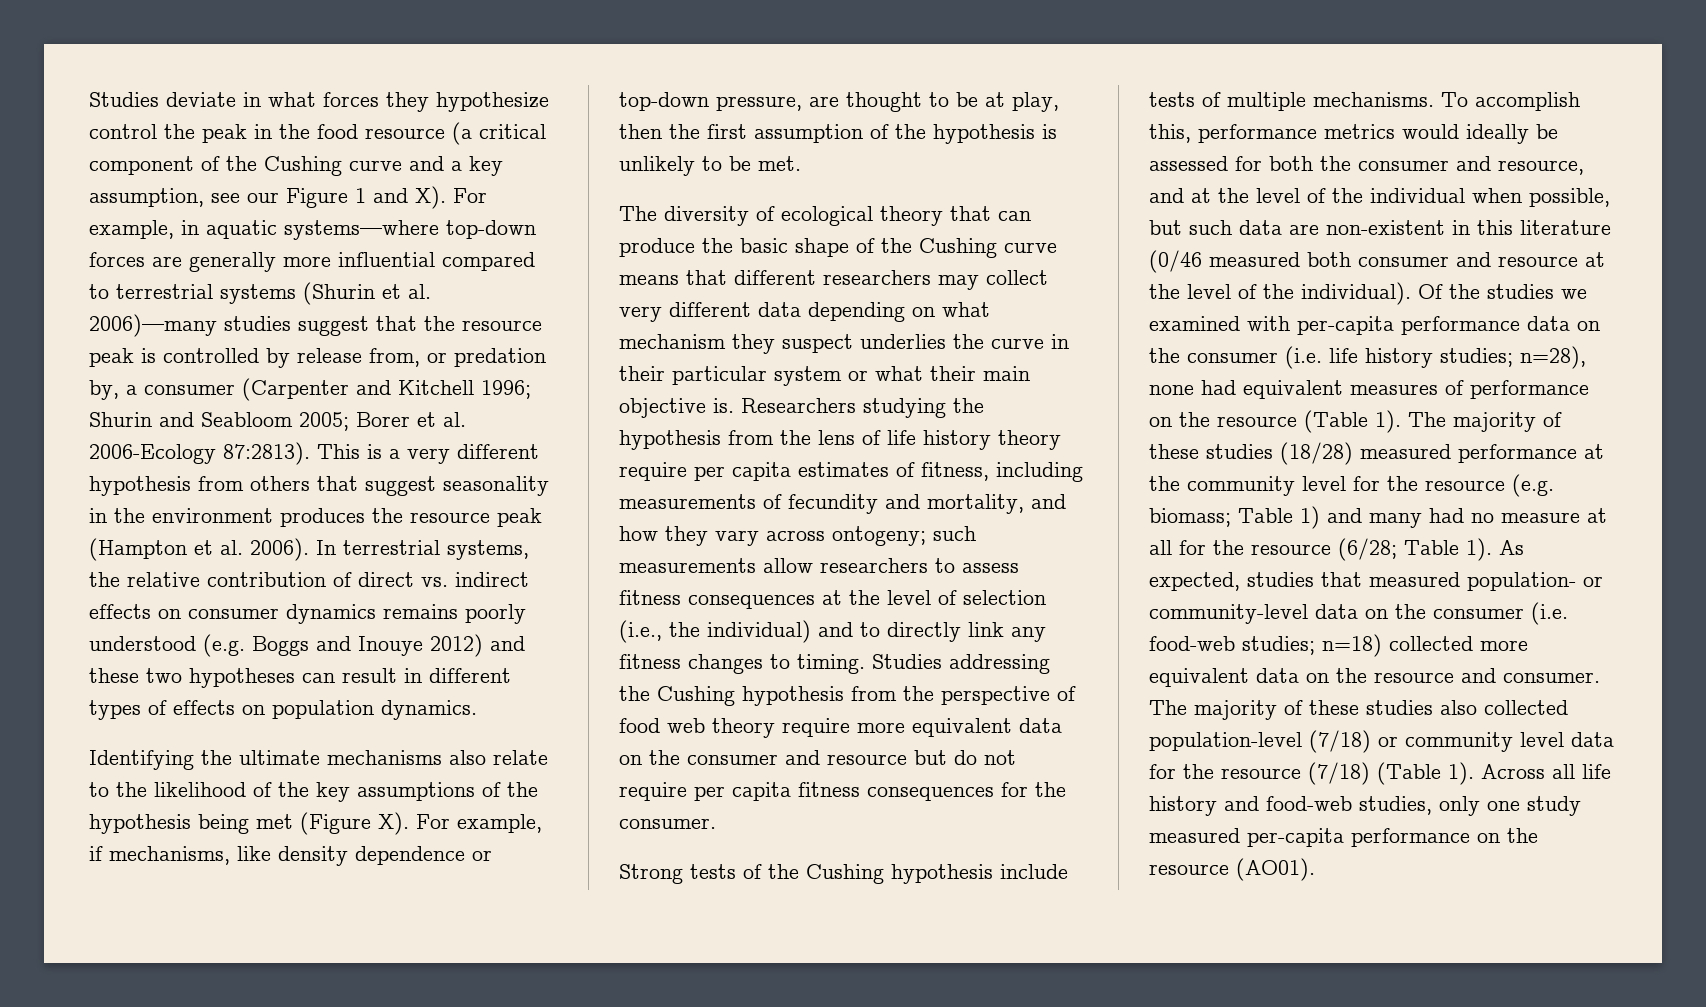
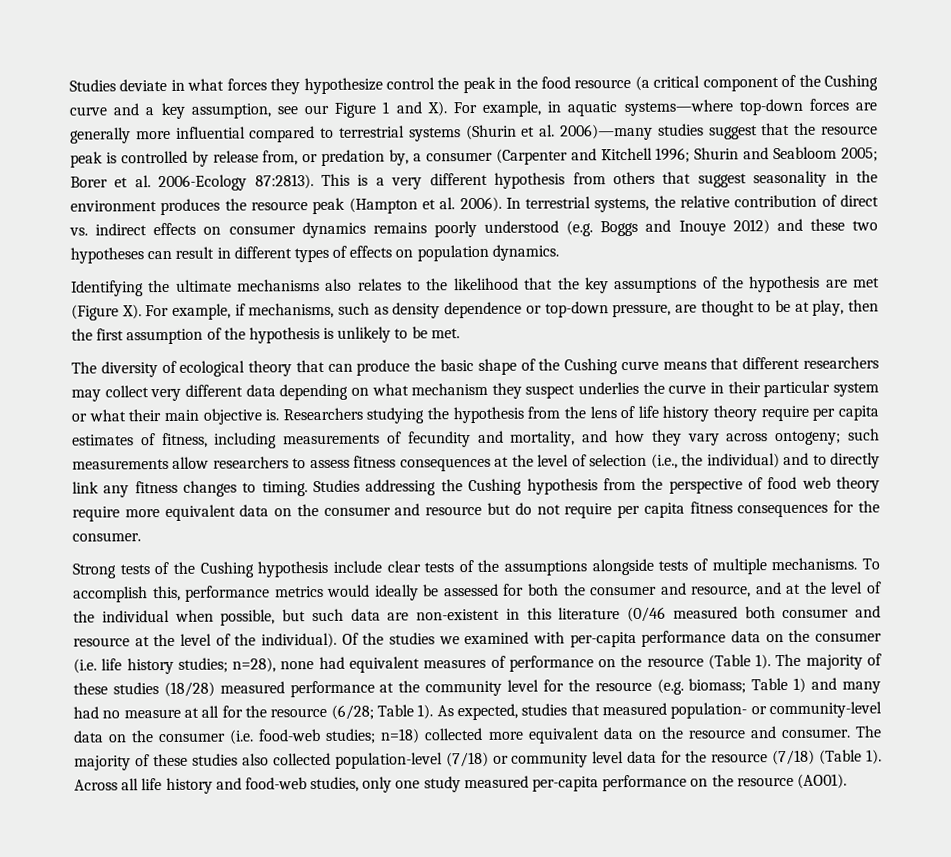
- Identifying the ultimate mechanisms also relate to the likelihood of the key assumptions of the hypothesis being met (Figure X). For example, if mechanisms, like density dependence or top-down pressure, are thought to be at play, then the first assumption of the hypothesis is unlikely to be met.
+ Identifying the ultimate mechanisms also relates to the likelihood that the key assumptions of the hypothesis are met (Figure X). For example, if mechanisms, such as density dependence or top-down pressure, are thought to be at play, then the first assumption of the hypothesis is unlikely to be met.
- Strong tests of the Cushing hypothesis include tests of multiple mechanisms.
+ Strong tests of the Cushing hypothesis include clear tests of the assumptions alongside tests of multiple mechanisms.

